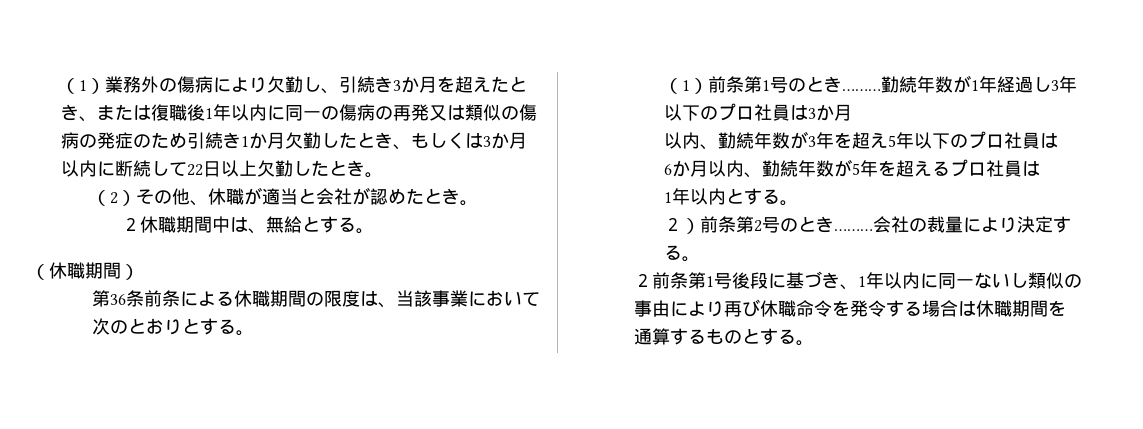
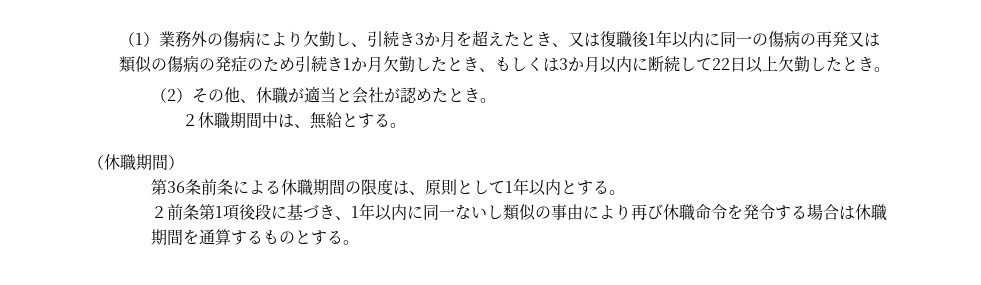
- （1）業務外の傷病により欠勤し、引続き3か月を超えたとき、または復職後1年以内に同一の傷病の再発又は類似の傷病の発症のため引続き1か月欠勤したとき、もしくは3か月以内に断続して22日以上欠勤したとき。
+ （1）業務外の傷病により欠勤し、引続き3か月を超えたとき、又は復職後1年以内に同一の傷病の再発又は類似の傷病の発症のため引続き1か月欠勤したとき、もしくは3か月以内に断続して22日以上欠勤したとき。
- 第36条前条による休職期間の限度は、当該事業において次のとおりとする。
- （1）前条第1号のとき………勤続年数が1年経過し3年以下のプロ社員は3か月
- 以内、勤続年数が3年を超え5年以下のプロ社員は
- 6か月以内、勤続年数が5年を超えるプロ社員は
- 1年以内とする。
+ 第36条前条による休職期間の限度は、原則として1年以内とする。
- ２）前条第2号のとき………会社の裁量により決定する。
- ２前条第1号後段に基づき、1年以内に同一ないし類似の事由により再び休職命令を発令する場合は休職期間を通算するものとする。
+ ２前条第1項後段に基づき、1年以内に同一ないし類似の事由により再び休職命令を発令する場合は休職期間を通算するものとする。

